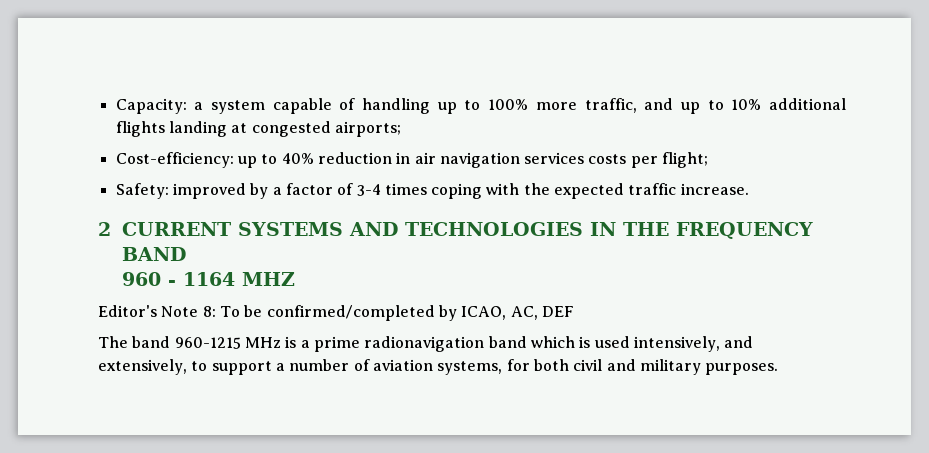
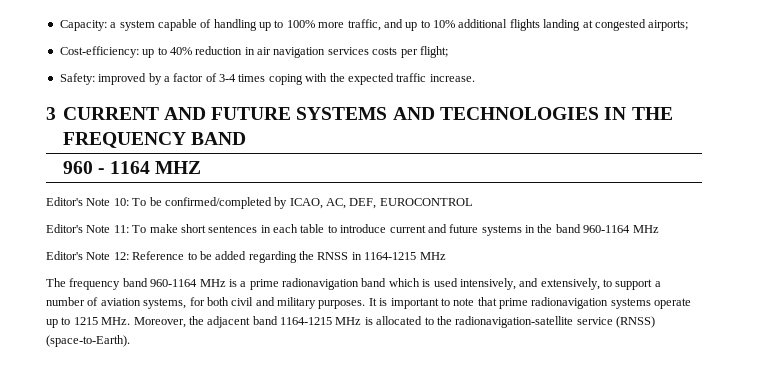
- 2 CURRENT SYSTEMS AND TECHNOLOGIES IN THE FREQUENCY BAND
+ 3 CURRENT AND FUTURE SYSTEMS AND TECHNOLOGIES IN THE FREQUENCY BAND
- Editor's Note 8: To be confirmed/completed by ICAO, AC, DEF
- The band 960-1215 MHz is a prime radionavigation band which is used intensively, and extensively, to support a number of aviation systems, for both civil and military purposes.
+ Editor's Note 10: To be confirmed/completed by ICAO, AC, DEF, EUROCONTROL
+ Editor's Note 11: To make short sentences in each table to introduce current and future systems in the band 960-1164 MHz
+ Editor's Note 12: Reference to be added regarding the RNSS in 1164-1215 MHz
+ The frequency band 960-1164 MHz is a prime radionavigation band which is used intensively, and extensively, to support a number of aviation systems, for both civil and military purposes.
+ It is important to note that prime radionavigation systems operate up to 1215 MHz. Moreover, the adjacent band 1164-1215 MHz is allocated to the radionavigation-satellite service (RNSS) (space-to-Earth).

